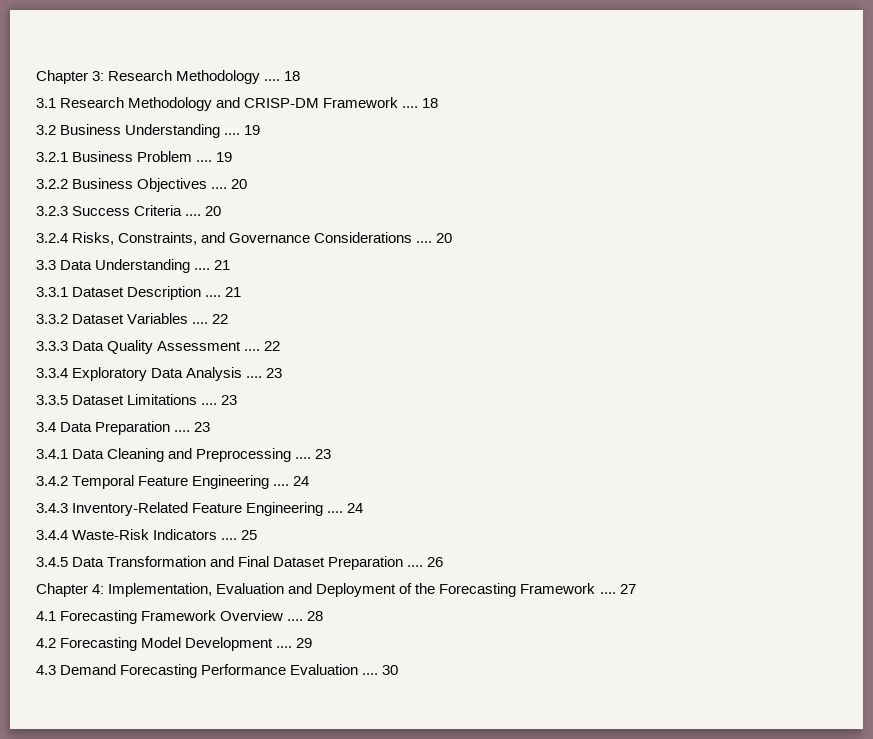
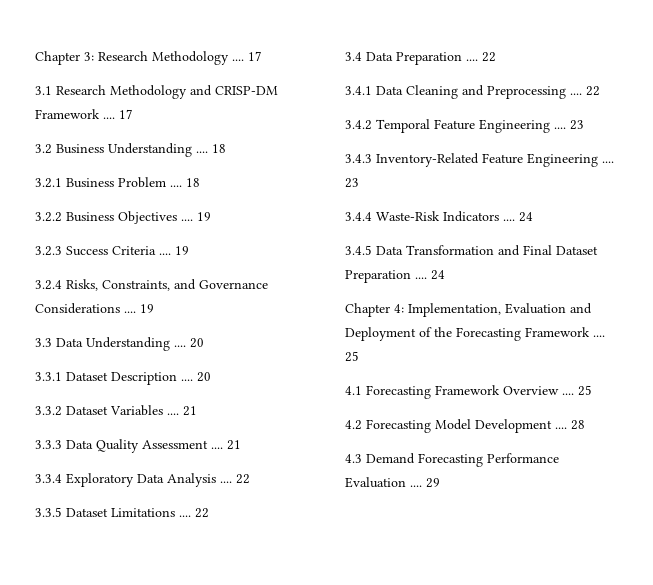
- Chapter 3: Research Methodology .... 18
+ Chapter 3: Research Methodology .... 17
- 3.1 Research Methodology and CRISP-DM Framework .... 18
+ 3.1 Research Methodology and CRISP-DM Framework .... 17
- 3.2 Business Understanding .... 19
+ 3.2 Business Understanding .... 18
- 3.2.1 Business Problem .... 19
+ 3.2.1 Business Problem .... 18
- 3.2.2 Business Objectives .... 20
+ 3.2.2 Business Objectives .... 19
- 3.2.3 Success Criteria .... 20
+ 3.2.3 Success Criteria .... 19
- 3.2.4 Risks, Constraints, and Governance Considerations .... 20
+ 3.2.4 Risks, Constraints, and Governance Considerations .... 19
- 3.3 Data Understanding .... 21
+ 3.3 Data Understanding .... 20
- 3.3.1 Dataset Description .... 21
+ 3.3.1 Dataset Description .... 20
- 3.3.2 Dataset Variables .... 22
+ 3.3.2 Dataset Variables .... 21
- 3.3.3 Data Quality Assessment .... 22
+ 3.3.3 Data Quality Assessment .... 21
- 3.3.4 Exploratory Data Analysis .... 23
+ 3.3.4 Exploratory Data Analysis .... 22
- 3.3.5 Dataset Limitations .... 23
+ 3.3.5 Dataset Limitations .... 22
- 3.4 Data Preparation .... 23
+ 3.4 Data Preparation .... 22
- 3.4.1 Data Cleaning and Preprocessing .... 23
+ 3.4.1 Data Cleaning and Preprocessing .... 22
- 3.4.2 Temporal Feature Engineering .... 24
+ 3.4.2 Temporal Feature Engineering .... 23
- 3.4.3 Inventory-Related Feature Engineering .... 24
+ 3.4.3 Inventory-Related Feature Engineering .... 23
- 3.4.4 Waste-Risk Indicators .... 25
+ 3.4.4 Waste-Risk Indicators .... 24
- 3.4.5 Data Transformation and Final Dataset Preparation .... 26
+ 3.4.5 Data Transformation and Final Dataset Preparation .... 24
- Chapter 4: Implementation, Evaluation and Deployment of the Forecasting Framework .... 27
+ Chapter 4: Implementation, Evaluation and Deployment of the Forecasting Framework .... 25
- 4.1 Forecasting Framework Overview .... 28
+ 4.1 Forecasting Framework Overview .... 25
- 29
+ 28
- 30
+ 29

